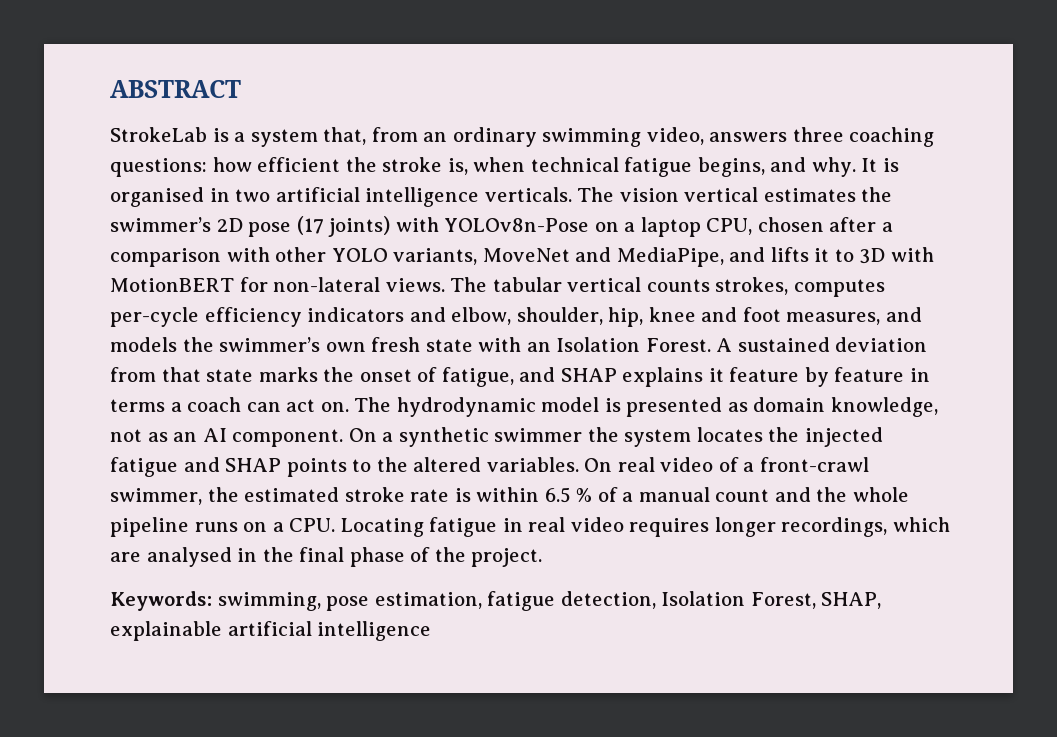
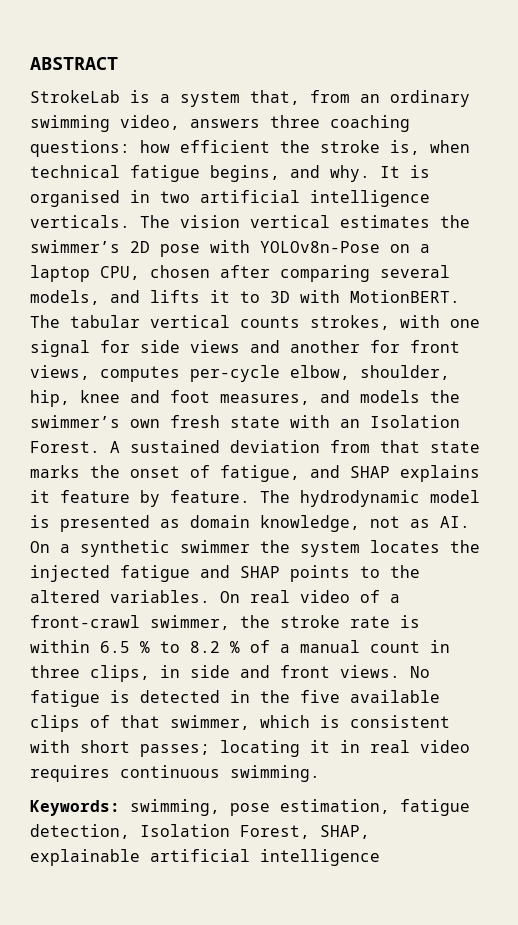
- The vision vertical estimates the swimmer’s 2D pose (17 joints) with YOLOv8n-Pose on a laptop CPU, chosen after a comparison with other YOLO variants, MoveNet and MediaPipe, and lifts it to 3D with MotionBERT for non-lateral views.
+ The vision vertical estimates the swimmer’s 2D pose with YOLOv8n-Pose on a laptop CPU, chosen after comparing several models, and lifts it to 3D with MotionBERT.
- The tabular vertical counts strokes, computes per-cycle efficiency indicators and elbow, shoulder, hip, knee and foot measures, and models the swimmer’s own fresh state with an Isolation Forest.
+ The tabular vertical counts strokes, with one signal for side views and another for front views, computes per-cycle elbow, shoulder, hip, knee and foot measures, and models the swimmer’s own fresh state with an Isolation Forest.
- A sustained deviation from that state marks the onset of fatigue, and SHAP explains it feature by feature in terms a coach can act on.
+ A sustained deviation from that state marks the onset of fatigue, and SHAP explains it feature by feature.
- The hydrodynamic model is presented as domain knowledge, not as an AI component. On a synthetic swimmer the system locates the injected fatigue and SHAP points to the altered variables.
+ The hydrodynamic model is presented as domain knowledge, not as AI. On a synthetic swimmer the system locates the injected fatigue and SHAP points to the altered variables.
- On real video of a front-crawl swimmer, the estimated stroke rate is within 6.5 % of a manual count and the whole pipeline runs on a CPU. Locating fatigue in real video requires longer recordings, which are analysed in the final phase of the project.
+ On real video of a front-crawl swimmer, the stroke rate is within 6.5 % to 8.2 % of a manual count in three clips, in side and front views. No fatigue is detected in the five available clips of that swimmer, which is consistent with short passes; locating it in real video requires continuous swimming.

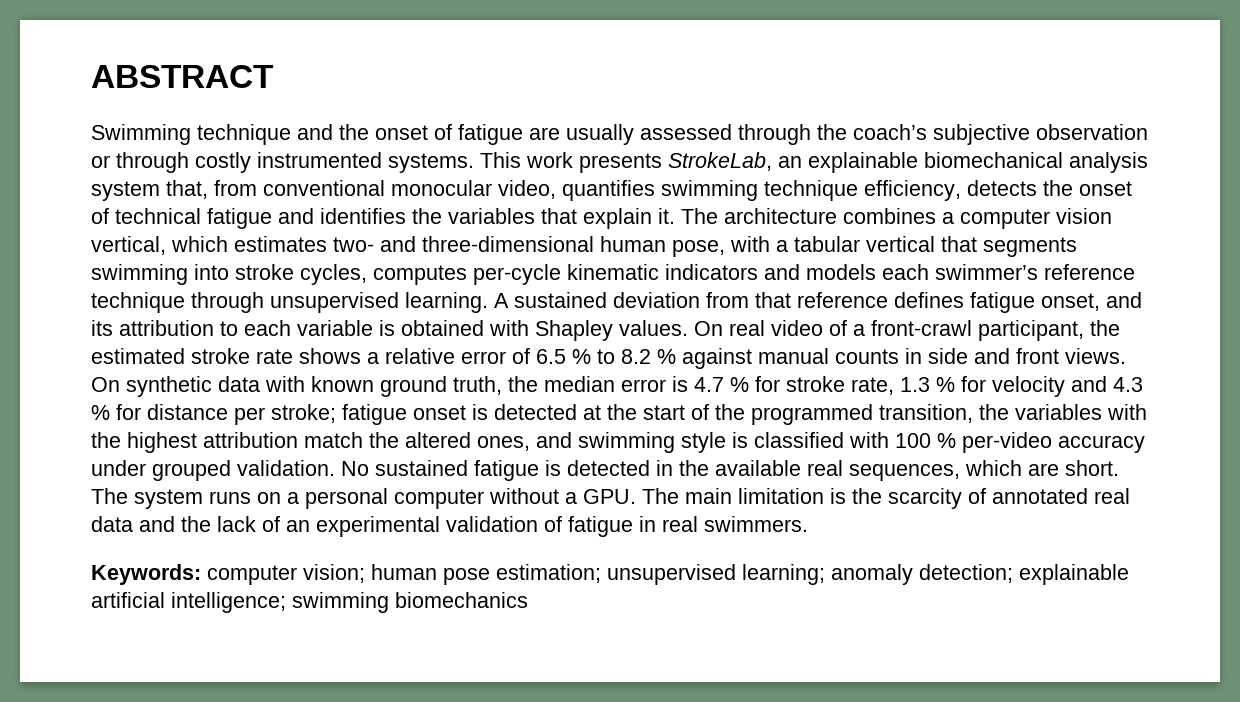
- StrokeLab is a system that, from an ordinary swimming video, answers three coaching questions: how efficient the stroke is, when technical fatigue begins, and why. It is organised in two artificial intelligence verticals. The vision vertical estimates the swimmer’s 2D pose with YOLOv8n-Pose on a laptop CPU, chosen after comparing several models, and lifts it to 3D with MotionBERT. The tabular vertical counts strokes, with one signal for side views and another for front views, computes per-cycle elbow, shoulder, hip, knee and foot measures, and models the swimmer’s own fresh state with an Isolation Forest.
+ Swimming technique and the onset of fatigue are usually assessed through the coach’s subjective observation or through costly instrumented systems. This work presents StrokeLab, an explainable biomechanical analysis system that, from conventional monocular video, quantifies swimming technique efficiency, detects the onset of technical fatigue and identifies the variables that explain it. The architecture combines a computer vision vertical, which estimates two- and three-dimensional human pose, with a tabular vertical that segments swimming into stroke cycles, computes per-cycle kinematic indicators and models each swimmer’s reference technique through unsupervised learning.
- A sustained deviation from that state marks the onset of fatigue, and SHAP explains it feature by feature. The hydrodynamic model is presented as domain knowledge, not as AI. On a synthetic swimmer the system locates the injected fatigue and SHAP points to the altered variables.
+ A sustained deviation from that reference defines fatigue onset, and its attribution to each variable is obtained with Shapley values.
- On real video of a front-crawl swimmer, the stroke rate is within 6.5 % to 8.2 % of a manual count in three clips, in side and front views.
+ On real video of a front-crawl participant, the estimated stroke rate shows a relative error of 6.5 % to 8.2 % against manual counts in side and front views.
- No fatigue is detected in the five available clips of that swimmer, which is consistent with short passes; locating it in real video requires continuous swimming.
- Keywords: swimming, pose estimation, fatigue detection, Isolation Forest, SHAP, explainable artificial intelligence
+ On synthetic data with known ground truth, the median error is 4.7 % for stroke rate, 1.3 % for velocity and 4.3 % for distance per stroke; fatigue onset is detected at the start of the programmed transition, the variables with the highest attribution match the altered ones, and swimming style is classified with 100 % per-video accuracy under grouped validation. No sustained fatigue is detected in the available real sequences, which are short. The system runs on a personal computer without a GPU. The main limitation is the scarcity of annotated real data and the lack of an experimental validation of fatigue in real swimmers.
+ Keywords: computer vision; human pose estimation; unsupervised learning; anomaly detection; explainable artificial intelligence; swimming biomechanics

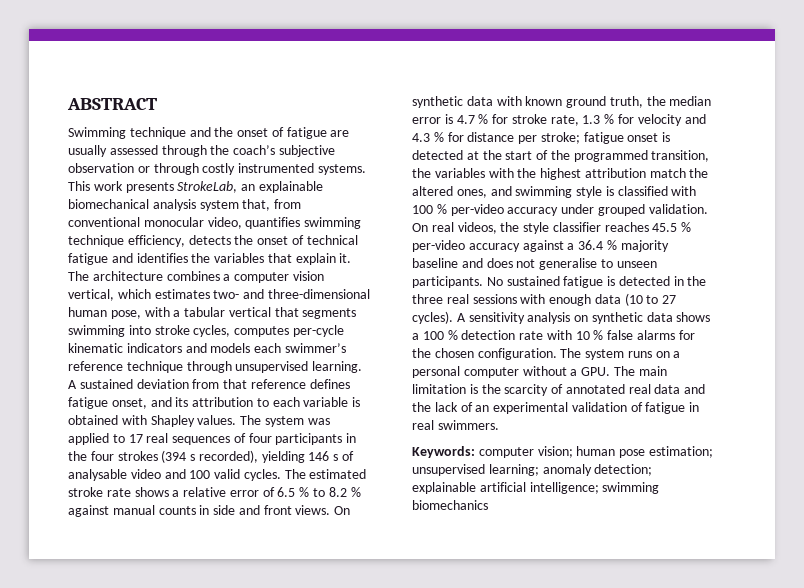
- On real video of a front-crawl participant, the estimated stroke rate shows a relative error of 6.5 % to 8.2 % against manual counts in side and front views.
+ The system was applied to 17 real sequences of four participants in the four strokes (394 s recorded), yielding 146 s of analysable video and 100 valid cycles. The estimated stroke rate shows a relative error of 6.5 % to 8.2 % against manual counts in side and front views.
+ On real videos, the style classifier reaches 45.5 % per-video accuracy against a 36.4 % majority baseline and does not generalise to unseen participants.
- No sustained fatigue is detected in the available real sequences, which are short.
+ No sustained fatigue is detected in the three real sessions with enough data (10 to 27 cycles). A sensitivity analysis on synthetic data shows a 100 % detection rate with 10 % false alarms for the chosen configuration.

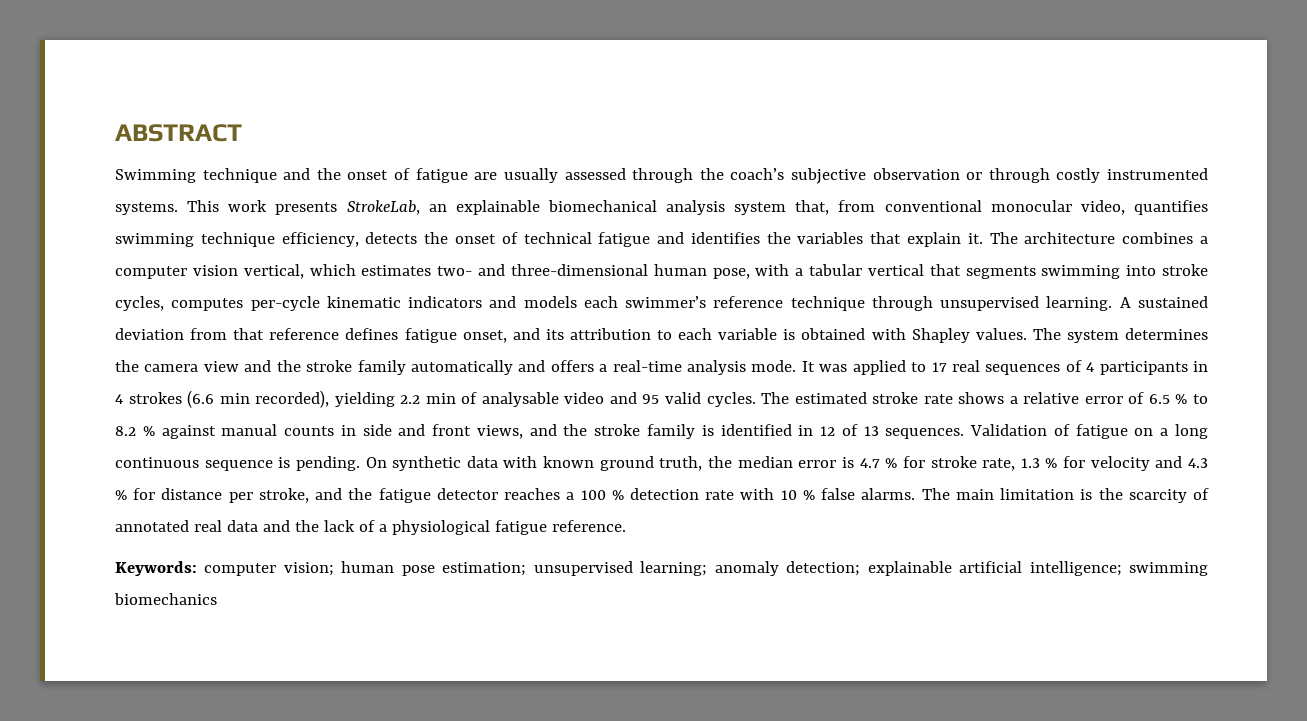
- The system was applied to 17 real sequences of four participants in the four strokes (394 s recorded), yielding 146 s of analysable video and 100 valid cycles.
+ The system determines the camera view and the stroke family automatically and offers a real-time analysis mode. It was applied to 17 real sequences of 4 participants in 4 strokes (6.6 min recorded), yielding 2.2 min of analysable video and 95 valid cycles.
- The estimated stroke rate shows a relative error of 6.5 % to 8.2 % against manual counts in side and front views.
+ The estimated stroke rate shows a relative error of 6.5 % to 8.2 % against manual counts in side and front views, and the stroke family is identified in 12 of 13 sequences. Validation of fatigue on a long continuous sequence is pending.
- On synthetic data with known ground truth, the median error is 4.7 % for stroke rate, 1.3 % for velocity and 4.3 % for distance per stroke; fatigue onset is detected at the start of the programmed transition, the variables with the highest attribution match the altered ones, and swimming style is classified with 100 % per-video accuracy under grouped validation. On real videos, the style classifier reaches 45.5 % per-video accuracy against a 36.4 % majority baseline and does not generalise to unseen participants. No sustained fatigue is detected in the three real sessions with enough data (10 to 27 cycles). A sensitivity analysis on synthetic data shows a 100 % detection rate with 10 % false alarms for the chosen configuration. The system runs on a personal computer without a GPU. The main limitation is the scarcity of annotated real data and the lack of an experimental validation of fatigue in real swimmers.
+ On synthetic data with known ground truth, the median error is 4.7 % for stroke rate, 1.3 % for velocity and 4.3 % for distance per stroke, and the fatigue detector reaches a 100 % detection rate with 10 % false alarms. The main limitation is the scarcity of annotated real data and the lack of a physiological fatigue reference.

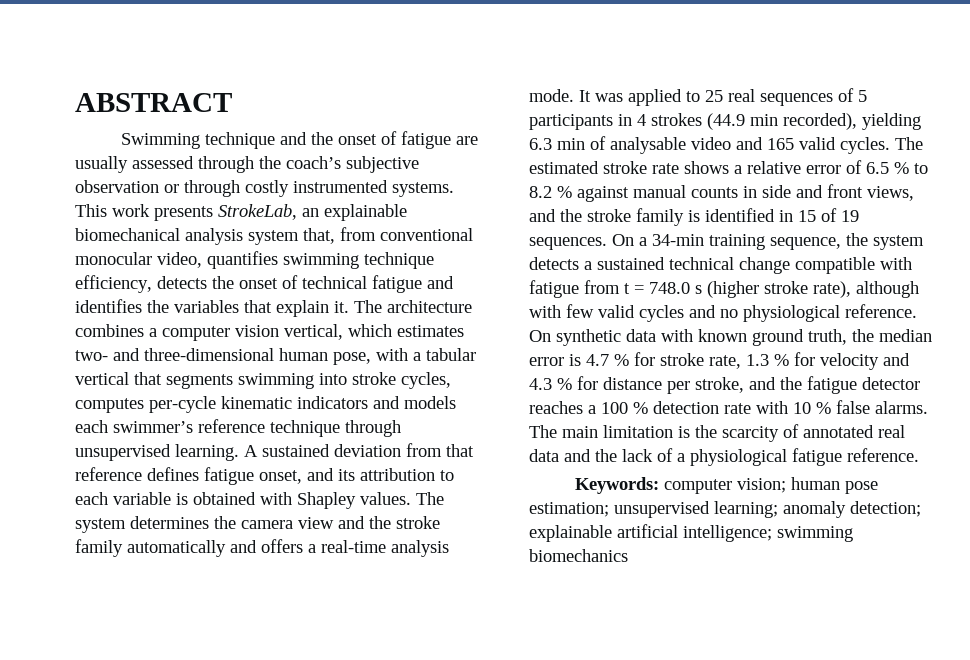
- It was applied to 17 real sequences of 4 participants in 4 strokes (6.6 min recorded), yielding 2.2 min of analysable video and 95 valid cycles.
+ It was applied to 25 real sequences of 5 participants in 4 strokes (44.9 min recorded), yielding 6.3 min of analysable video and 165 valid cycles.
- The estimated stroke rate shows a relative error of 6.5 % to 8.2 % against manual counts in side and front views, and the stroke family is identified in 12 of 13 sequences. Validation of fatigue on a long continuous sequence is pending.
+ The estimated stroke rate shows a relative error of 6.5 % to 8.2 % against manual counts in side and front views, and the stroke family is identified in 15 of 19 sequences. On a 34-min training sequence, the system detects a sustained technical change compatible with fatigue from t = 748.0 s (higher stroke rate), although with few valid cycles and no physiological reference.

